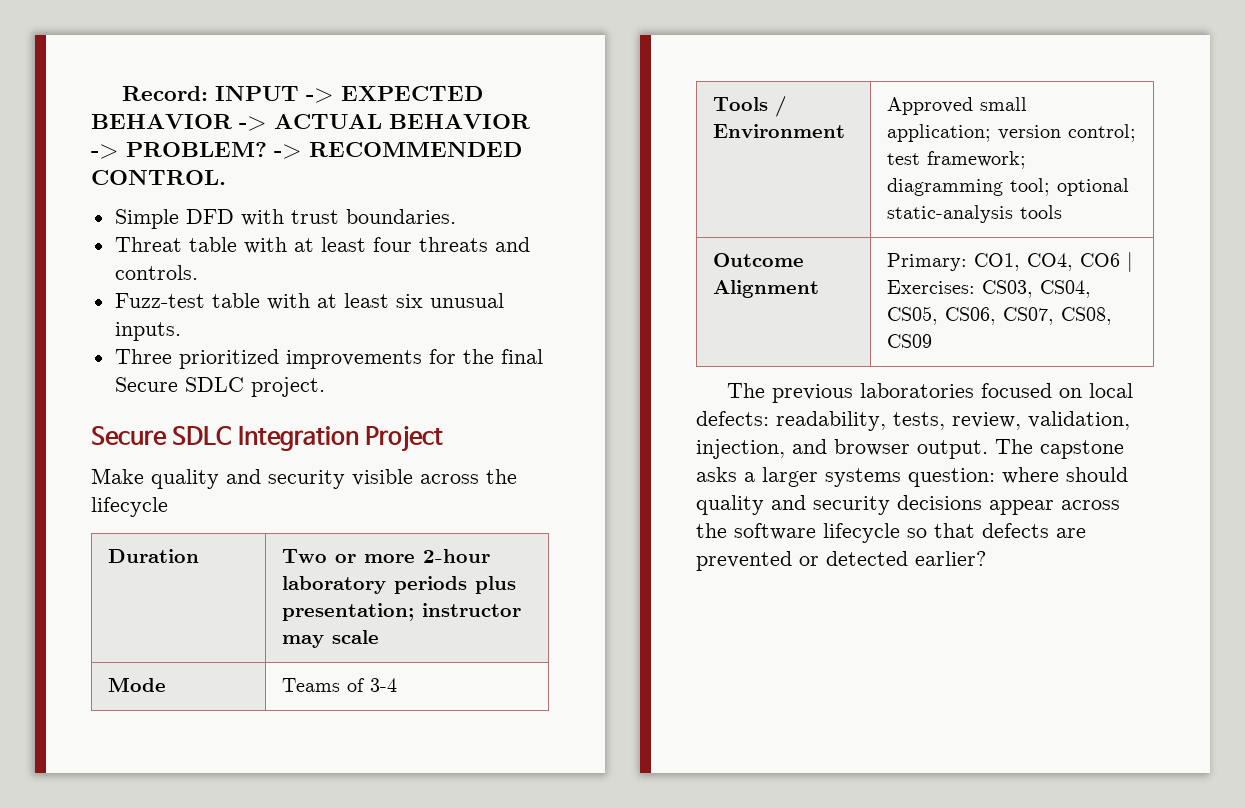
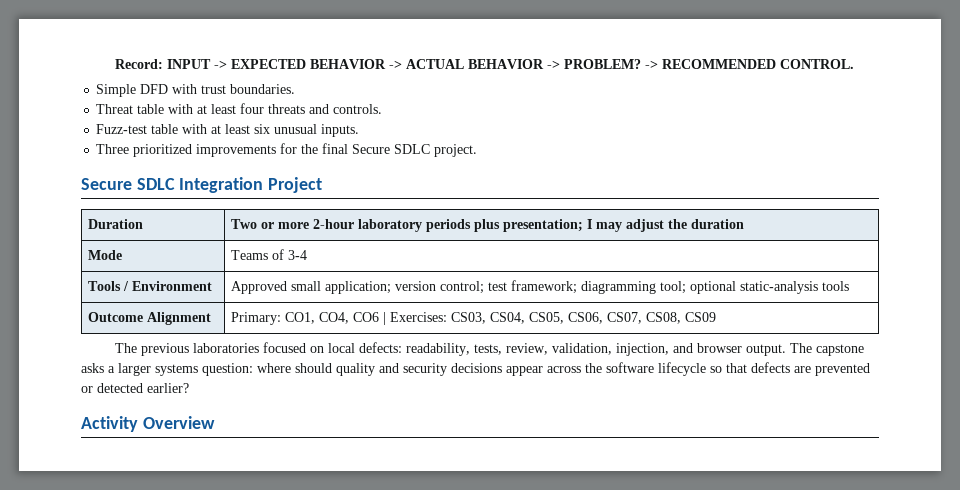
- Make quality and security visible across the lifecycle
- Duration | Two or more 2-hour laboratory periods plus presentation; instructor may scale
+ Duration | Two or more 2-hour laboratory periods plus presentation; I may adjust the duration
+ Activity Overview

